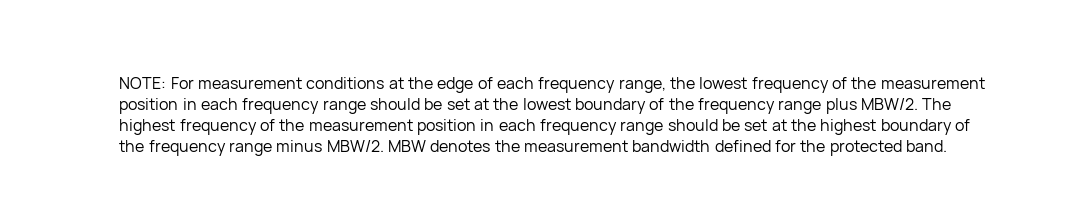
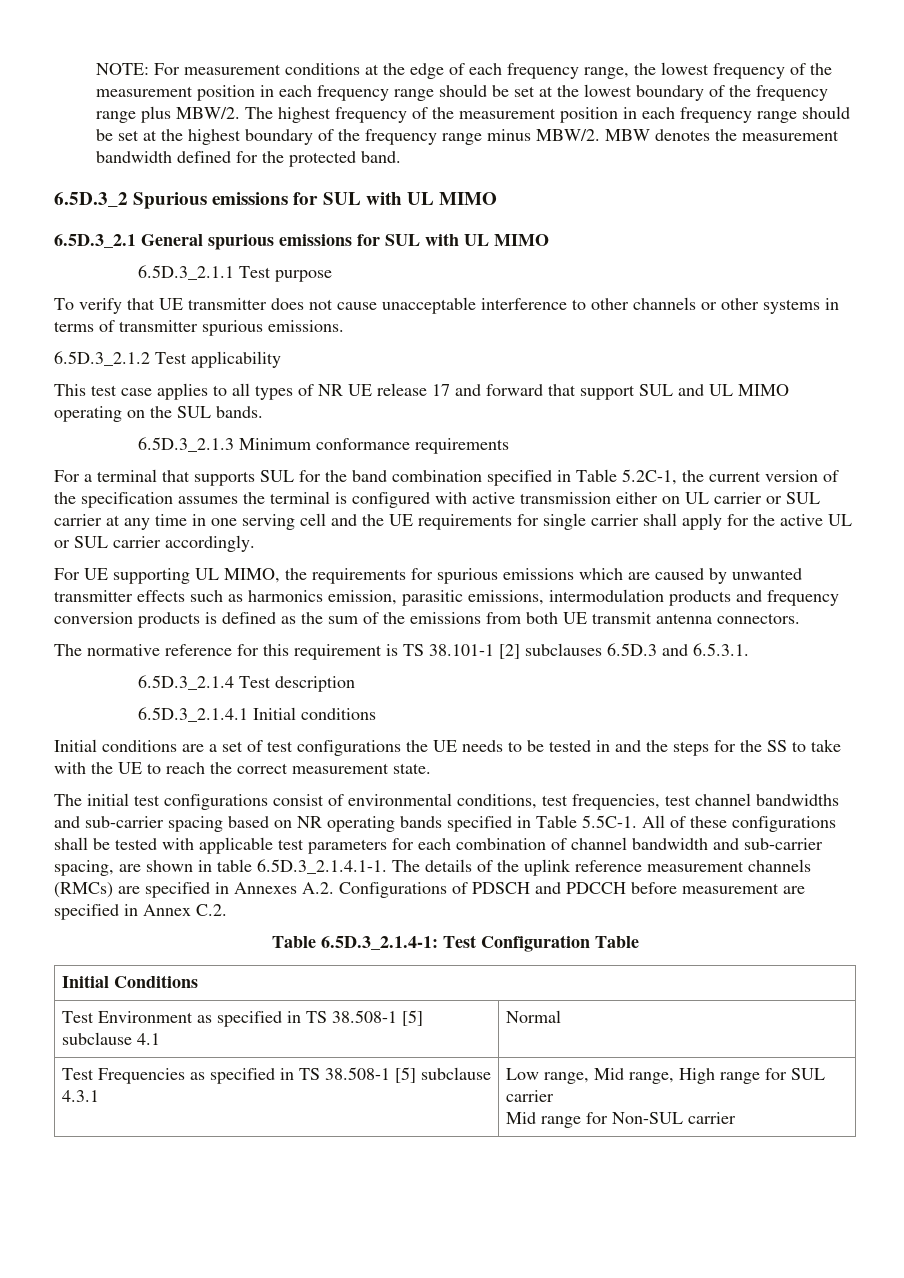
+ 6.5D.3_2 Spurious emissions for SUL with UL MIMO
+ 6.5D.3_2.1 General spurious emissions for SUL with UL MIMO
+ 6.5D.3_2.1.1 Test purpose
+ To verify that UE transmitter does not cause unacceptable interference to other channels or other systems in terms of transmitter spurious emissions.
+ 6.5D.3_2.1.2 Test applicability
+ This test case applies to all types of NR UE release 17 and forward that support SUL and UL MIMO operating on the SUL bands.
+ 6.5D.3_2.1.3 Minimum conformance requirements
+ For a terminal that supports SUL for the band combination specified in Table 5.2C-1, the current version of the specification assumes the terminal is configured with active transmission either on UL carrier or SUL carrier at any time in one serving cell and the UE requirements for single carrier shall apply for the active UL or SUL carrier accordingly.
+ For UE supporting UL MIMO, the requirements for spurious emissions which are caused by unwanted transmitter effects such as harmonics emission, parasitic emissions, intermodulation products and frequency conversion products is defined as the sum of the emissions from both UE transmit antenna connectors.
+ The normative reference for this requirement is TS 38.101-1 [2] subclauses 6.5D.3 and 6.5.3.1.
+ 6.5D.3_2.1.4 Test description
+ 6.5D.3_2.1.4.1 Initial conditions
+ Initial conditions are a set of test configurations the UE needs to be tested in and the steps for the SS to take with the UE to reach the correct measurement state.
+ The initial test configurations consist of environmental conditions, test frequencies, test channel bandwidths and sub-carrier spacing based on NR operating bands specified in Table 5.5C-1. All of these configurations shall be tested with applicable test parameters for each combination of channel bandwidth and sub-carrier spacing, are shown in table 6.5D.3_2.1.4.1-1. The details of the uplink reference measurement channels (RMCs) are specified in Annexes A.2. Configurations of PDSCH and PDCCH before measurement are specified in Annex C.2.
+ Table 6.5D.3_2.1.4-1: Test Configuration Table
+ Initial Conditions
+ Test Environment as specified in TS 38.508-1 [5] subclause 4.1 | Normal
+ Test Frequencies as specified in TS 38.508-1 [5] subclause 4.3.1 | Low range, Mid range, High range for SUL carrier
+ Mid range for Non-SUL carrier

